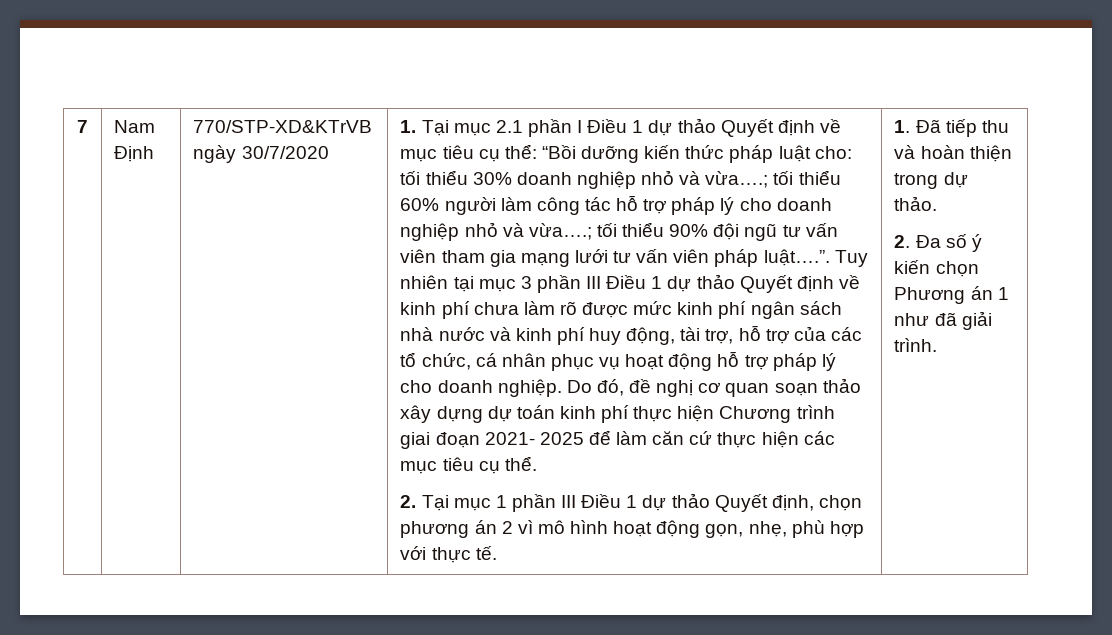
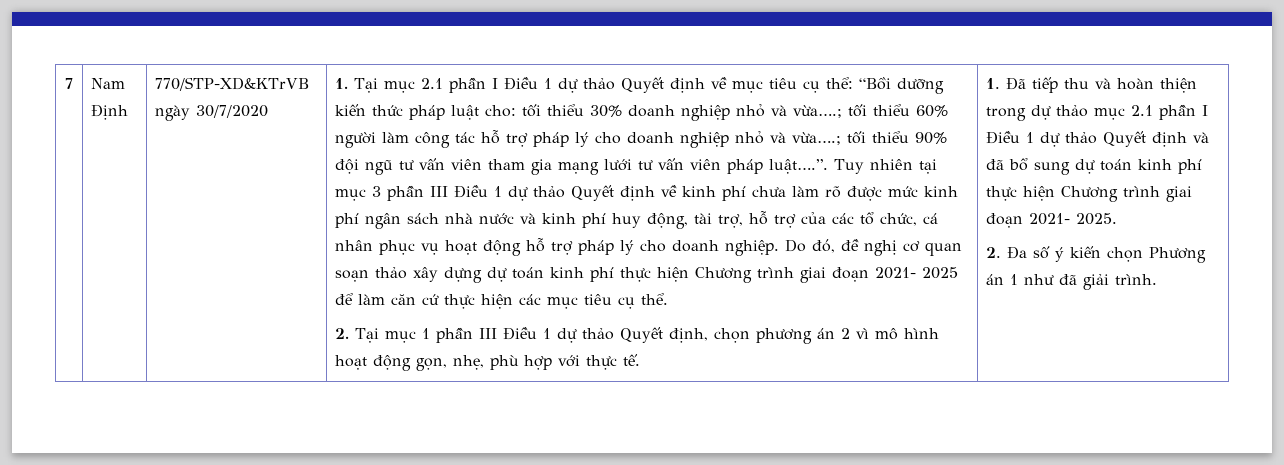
- 1. Đã tiếp thu và hoàn thiện trong dự thảo.
+ 1. Đã tiếp thu và hoàn thiện trong dự thảo mục 2.1 phần I Điều 1 dự thảo Quyết định và đã bổ sung dự toán kinh phí thực hiện Chương trình giai đoạn 2021- 2025.

